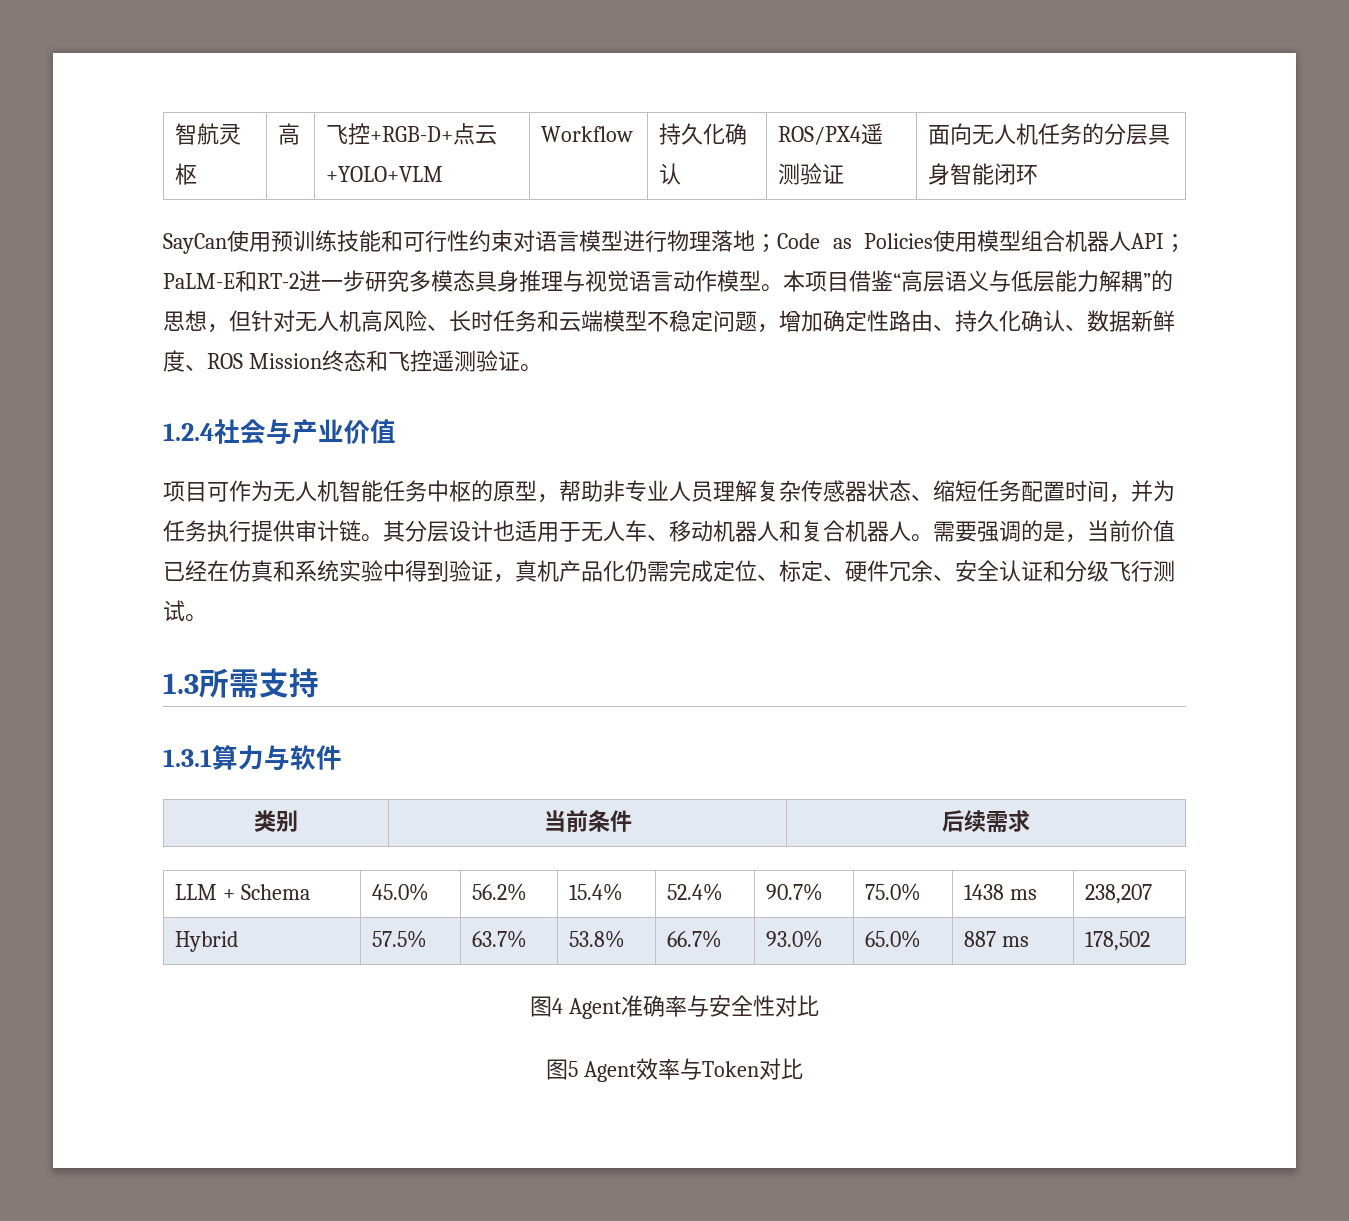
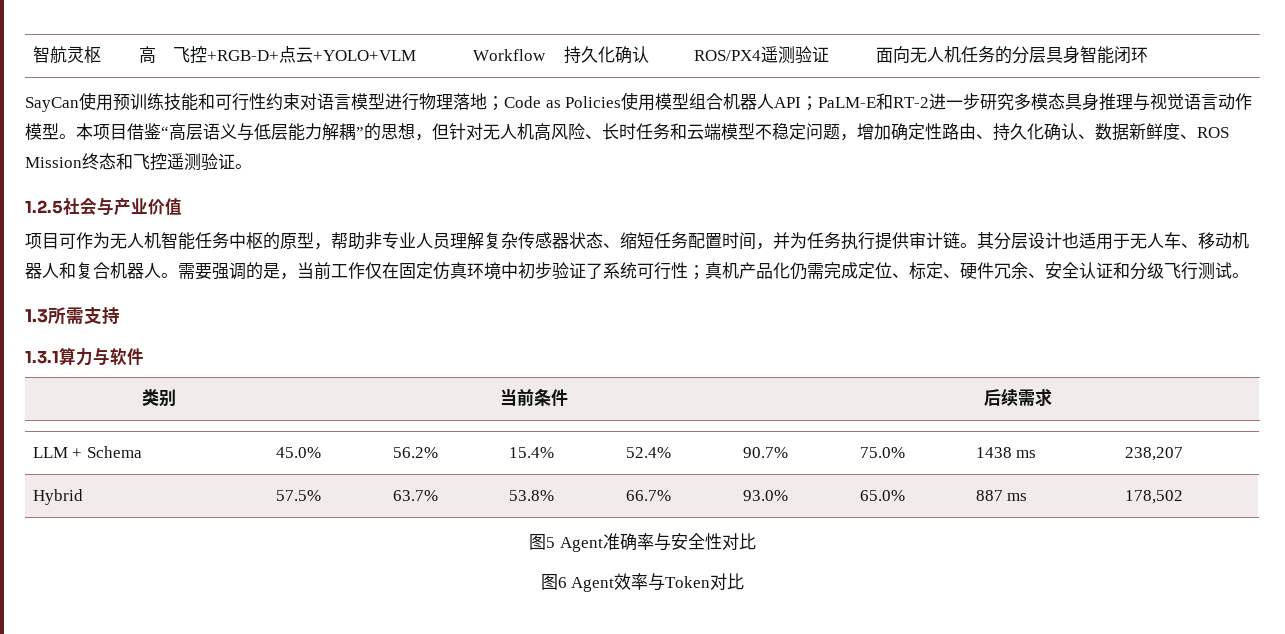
- 1.2.4社会与产业价值
+ 1.2.5社会与产业价值
- 需要强调的是，当前价值已经在仿真和系统实验中得到验证，真机产品化仍需完成定位、标定、硬件冗余、安全认证和分级飞行测试。
+ 需要强调的是，当前工作仅在固定仿真环境中初步验证了系统可行性；真机产品化仍需完成定位、标定、硬件冗余、安全认证和分级飞行测试。
- 图4 Agent准确率与安全性对比
+ 图5 Agent准确率与安全性对比
- 图5 Agent效率与Token对比
+ 图6 Agent效率与Token对比

